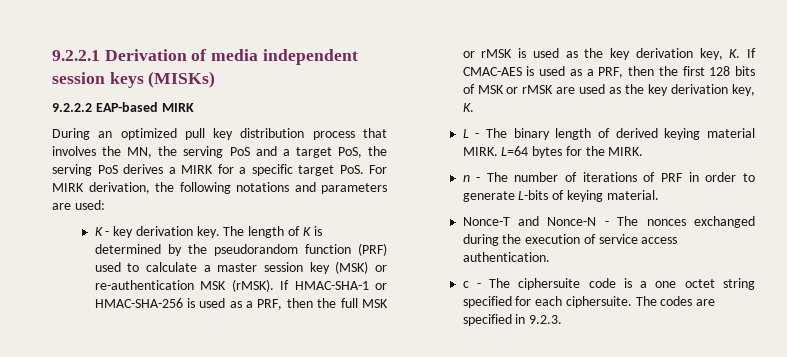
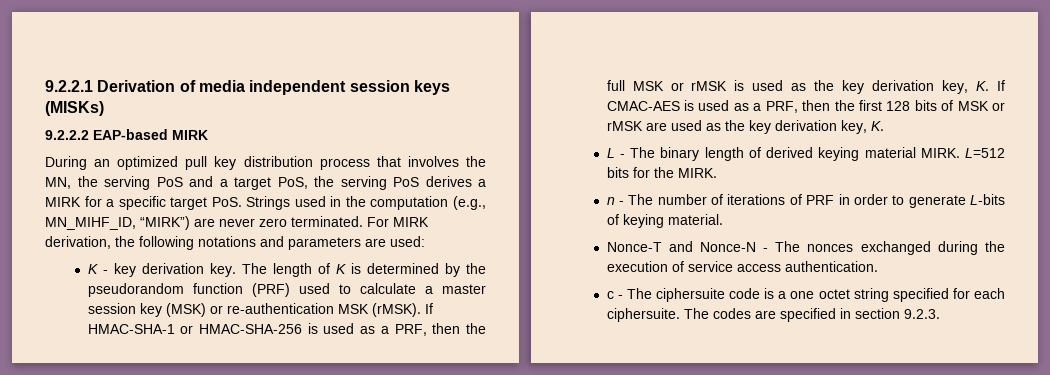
- During an optimized pull key distribution process that involves the MN, the serving PoS and a target PoS, the serving PoS derives a MIRK for a specific target PoS. For MIRK derivation, the following notations and parameters are used:
+ During an optimized pull key distribution process that involves the MN, the serving PoS and a target PoS, the serving PoS derives a MIRK for a specific target PoS. Strings used in the computation (e.g., MN_MIHF_ID, “MIRK”) are never zero terminated. For MIRK derivation, the following notations and parameters are used:
- L=64 bytes for the MIRK.
+ L=512 bits for the MIRK.
- The codes are specified in 9.2.3.
+ The codes are specified in section 9.2.3.

